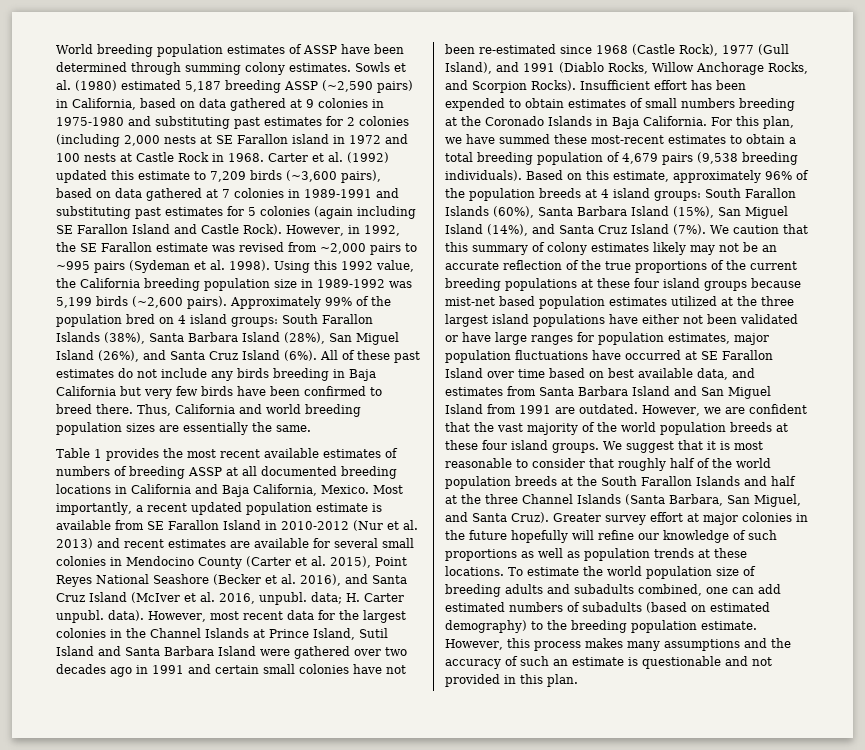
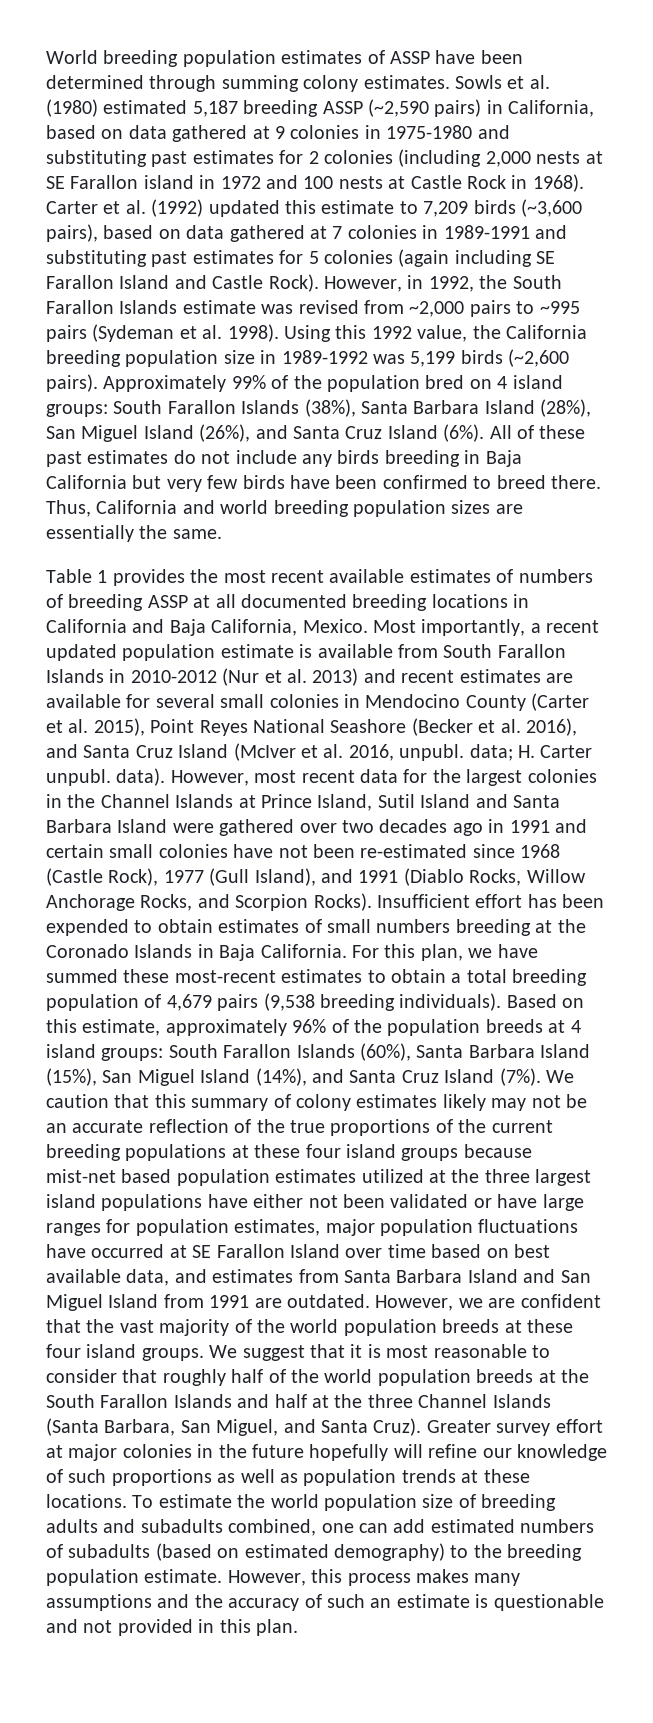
- Sowls et al. (1980) estimated 5,187 breeding ASSP (~2,590 pairs) in California, based on data gathered at 9 colonies in 1975-1980 and substituting past estimates for 2 colonies (including 2,000 nests at SE Farallon island in 1972 and 100 nests at Castle Rock in 1968.
+ Sowls et al. (1980) estimated 5,187 breeding ASSP (~2,590 pairs) in California, based on data gathered at 9 colonies in 1975-1980 and substituting past estimates for 2 colonies (including 2,000 nests at SE Farallon island in 1972 and 100 nests at Castle Rock in 1968).
- However, in 1992, the SE Farallon estimate was revised from ~2,000 pairs to ~995 pairs (Sydeman et al. 1998).
+ However, in 1992, the South Farallon Islands estimate was revised from ~2,000 pairs to ~995 pairs (Sydeman et al. 1998).
- Most importantly, a recent updated population estimate is available from SE Farallon Island in 2010-2012 (Nur et al. 2013) and recent estimates are available for several small colonies in Mendocino County (Carter et al. 2015), Point Reyes National Seashore (Becker et al. 2016), and Santa Cruz Island (McIver et al. 2016, unpubl. data; H. Carter unpubl. data).
+ Most importantly, a recent updated population estimate is available from South Farallon Islands in 2010-2012 (Nur et al. 2013) and recent estimates are available for several small colonies in Mendocino County (Carter et al. 2015), Point Reyes National Seashore (Becker et al. 2016), and Santa Cruz Island (McIver et al. 2016, unpubl. data; H. Carter unpubl. data).

